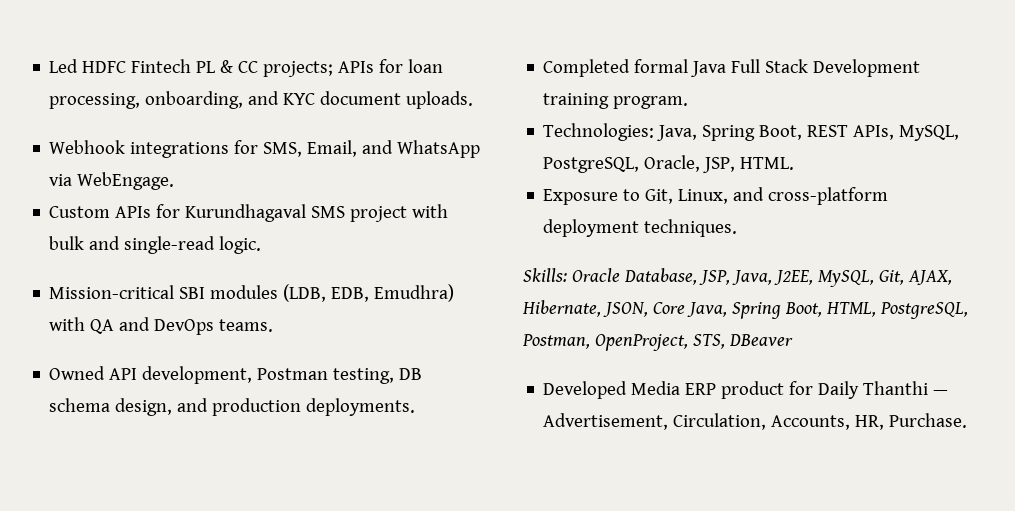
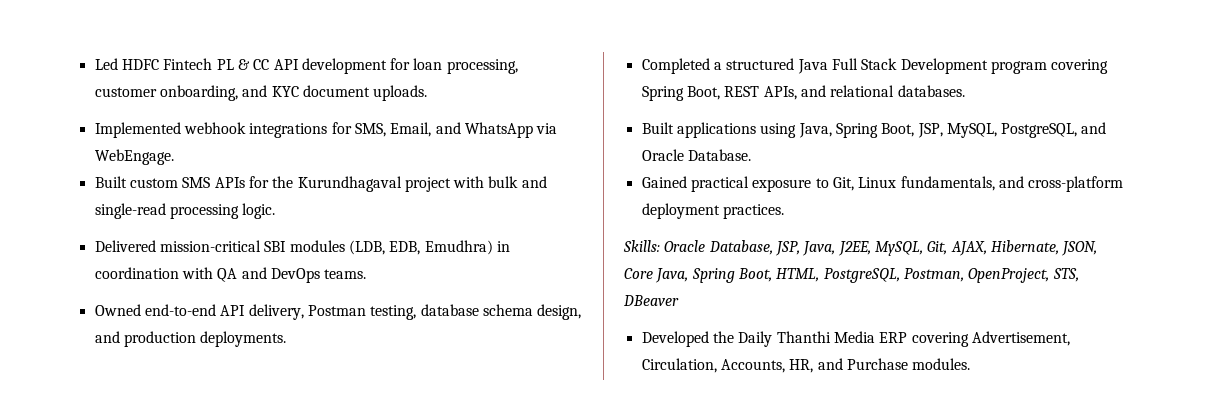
- Led HDFC Fintech PL & CC projects; APIs for loan processing, onboarding, and KYC document uploads.
+ Led HDFC Fintech PL & CC API development for loan processing, customer onboarding, and KYC document uploads.
- Webhook integrations for SMS, Email, and WhatsApp via WebEngage.
+ Implemented webhook integrations for SMS, Email, and WhatsApp via WebEngage.
- Custom APIs for Kurundhagaval SMS project with bulk and single-read logic.
+ Built custom SMS APIs for the Kurundhagaval project with bulk and single-read processing logic.
- Mission-critical SBI modules (LDB, EDB, Emudhra) with QA and DevOps teams.
+ Delivered mission-critical SBI modules (LDB, EDB, Emudhra) in coordination with QA and DevOps teams.
- Owned API development, Postman testing, DB schema design, and production deployments.
+ Owned end-to-end API delivery, Postman testing, database schema design, and production deployments.
- Completed formal Java Full Stack Development training program.
- Technologies: Java, Spring Boot, REST APIs, MySQL, PostgreSQL, Oracle, JSP, HTML.
- Exposure to Git, Linux, and cross-platform deployment techniques.
+ Completed a structured Java Full Stack Development program covering Spring Boot, REST APIs, and relational databases.
+ Built applications using Java, Spring Boot, JSP, MySQL, PostgreSQL, and Oracle Database.
+ Gained practical exposure to Git, Linux fundamentals, and cross-platform deployment practices.
- Developed Media ERP product for Daily Thanthi — Advertisement, Circulation, Accounts, HR, Purchase.
+ Developed the Daily Thanthi Media ERP covering Advertisement, Circulation, Accounts, HR, and Purchase modules.

